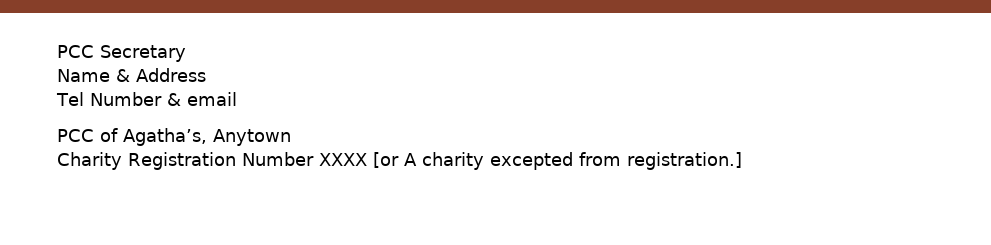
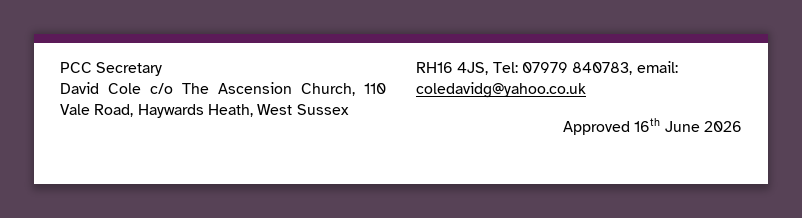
- Name & Address
- Tel Number & email
- PCC of Agatha’s, Anytown
- Charity Registration Number XXXX [or A charity excepted from registration.]
+ David Cole c/o The Ascension Church, 110 Vale Road, Haywards Heath, West Sussex RH16 4JS, Tel: 07979 840783, email: coledavidg@yahoo.co.uk
+ Approved 16th June 2026

